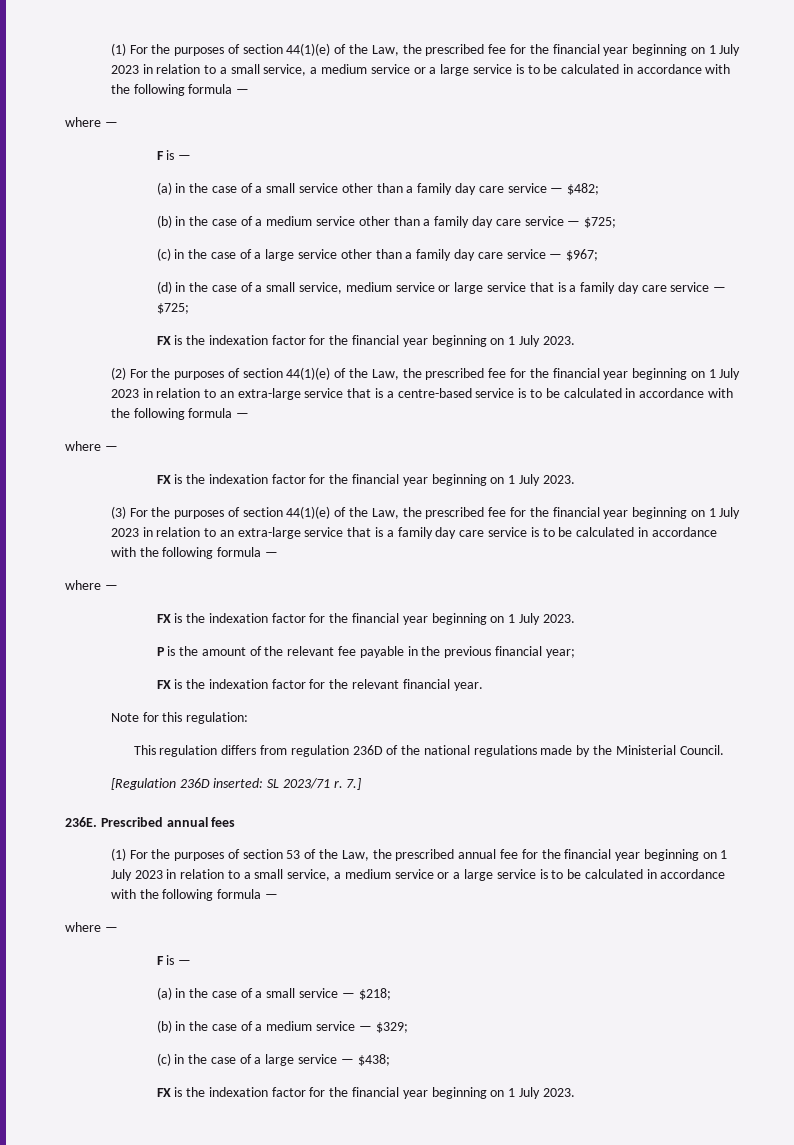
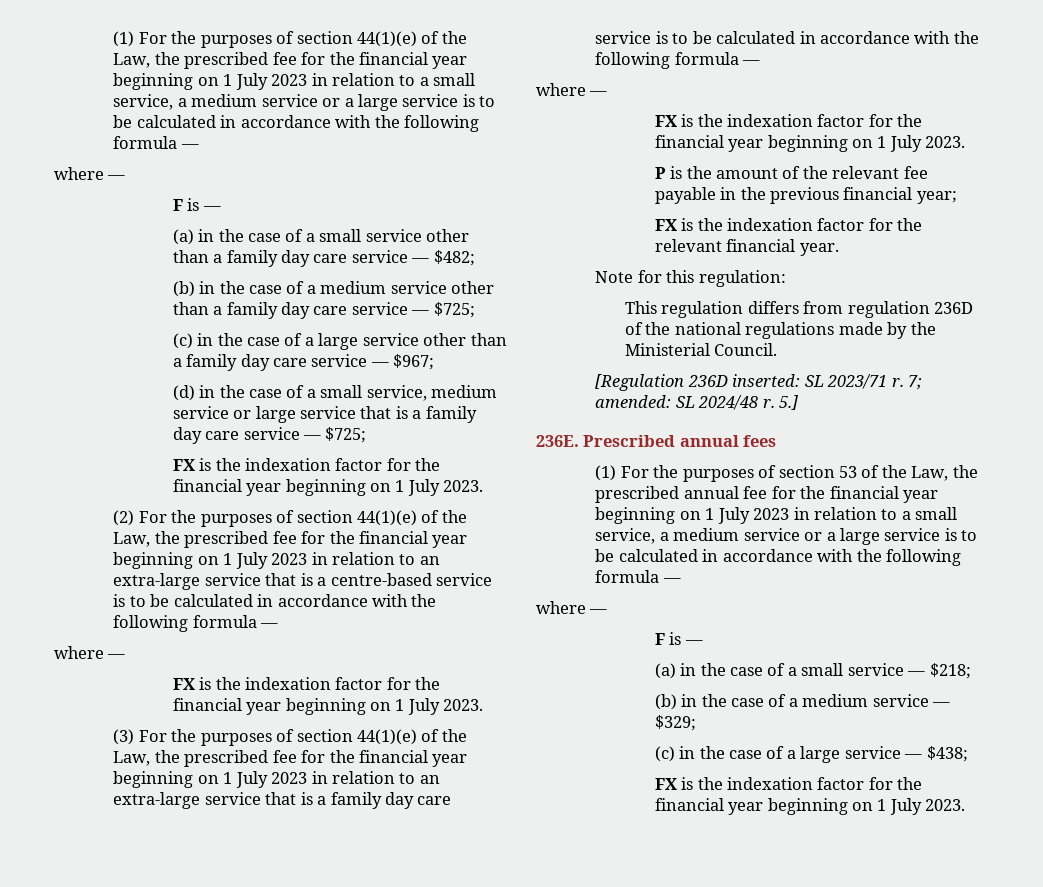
- 7.]
+ 7; amended: SL 2024/48 r. 5.]

